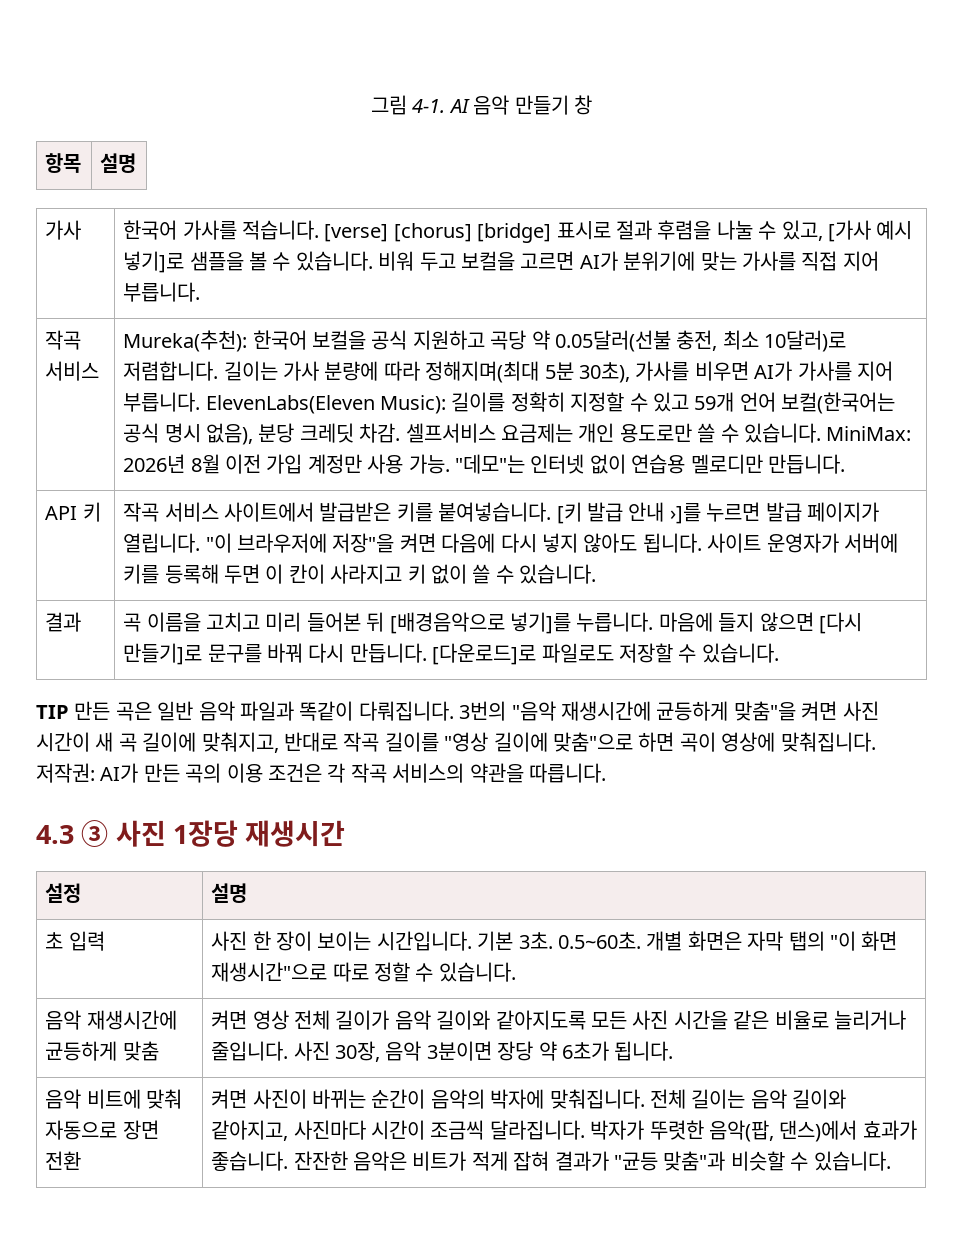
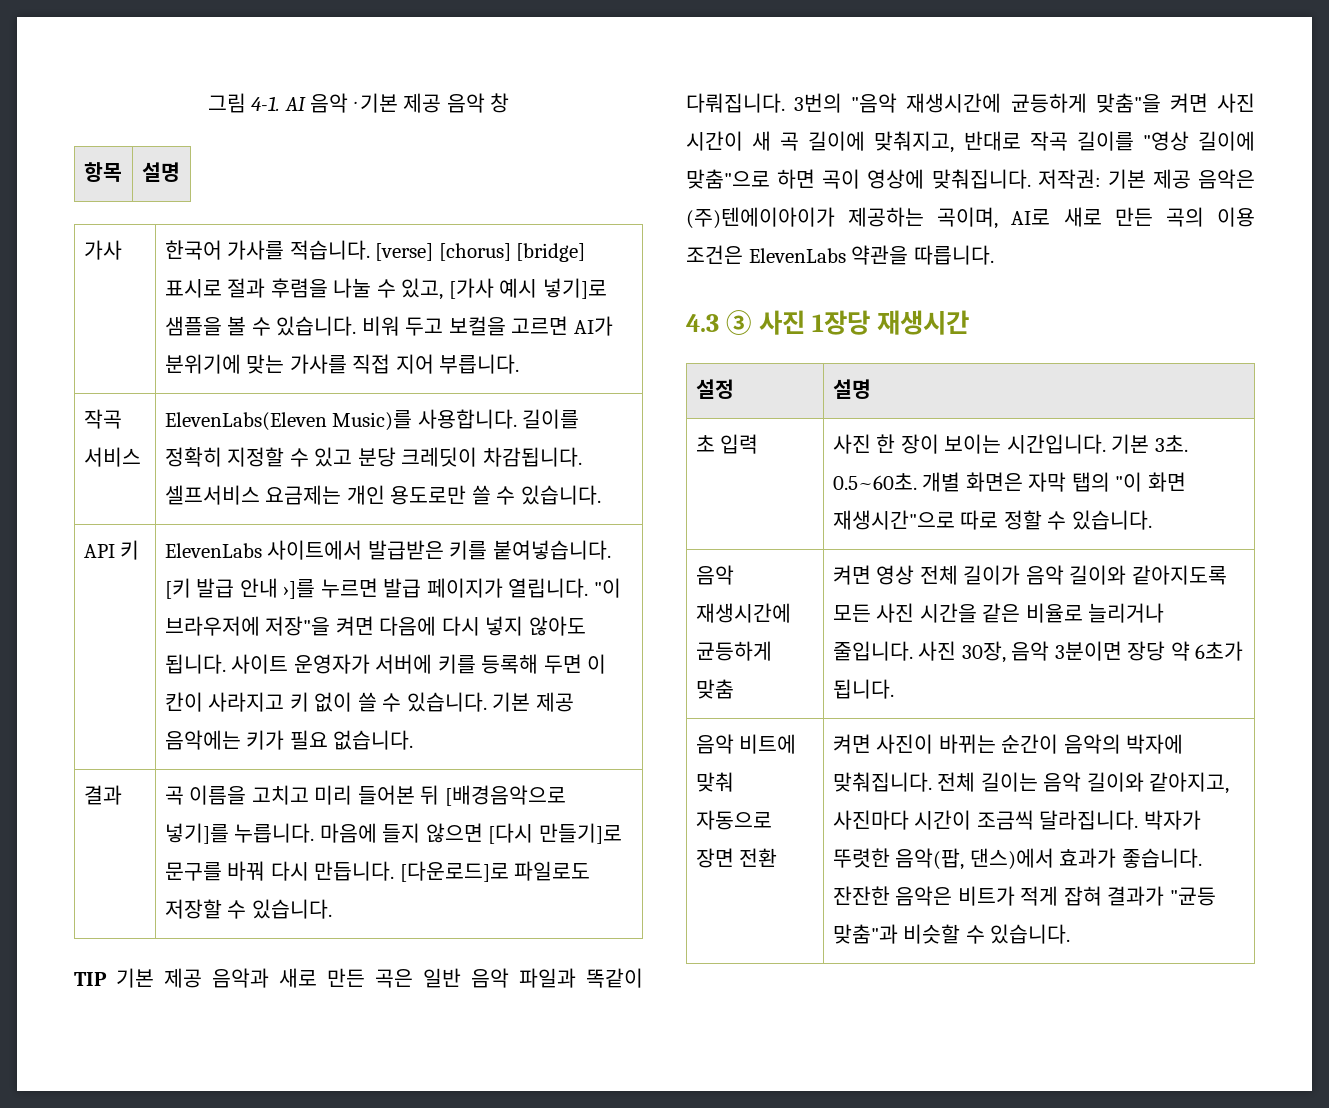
- AI 음악 만들기 창
+ AI 음악 · 기본 제공 음악 창
- Mureka(추천): 한국어 보컬을 공식 지원하고 곡당 약 0.05달러(선불 충전, 최소 10달러)로 저렴합니다. 길이는 가사 분량에 따라 정해지며(최대 5분 30초), 가사를 비우면 AI가 가사를 지어 부릅니다. ElevenLabs(Eleven Music): 길이를 정확히 지정할 수 있고 59개 언어 보컬(한국어는 공식 명시 없음), 분당 크레딧 차감.
+ ElevenLabs(Eleven Music)를 사용합니다. 길이를 정확히 지정할 수 있고 분당 크레딧이 차감됩니다.
- MiniMax: 2026년 8월 이전 가입 계정만 사용 가능. "데모"는 인터넷 없이 연습용 멜로디만 만듭니다.
- 작곡 서비스 사이트에서 발급받은 키를 붙여넣습니다.
+ ElevenLabs 사이트에서 발급받은 키를 붙여넣습니다.
+ 기본 제공 음악에는 키가 필요 없습니다.
- TIP 만든 곡은 일반 음악 파일과 똑같이 다뤄집니다.
+ TIP 기본 제공 음악과 새로 만든 곡은 일반 음악 파일과 똑같이 다뤄집니다.
- 저작권: AI가 만든 곡의 이용 조건은 각 작곡 서비스의 약관을 따릅니다.
+ 저작권: 기본 제공 음악은 (주)텐에이아이가 제공하는 곡이며, AI로 새로 만든 곡의 이용 조건은 ElevenLabs 약관을 따릅니다.

